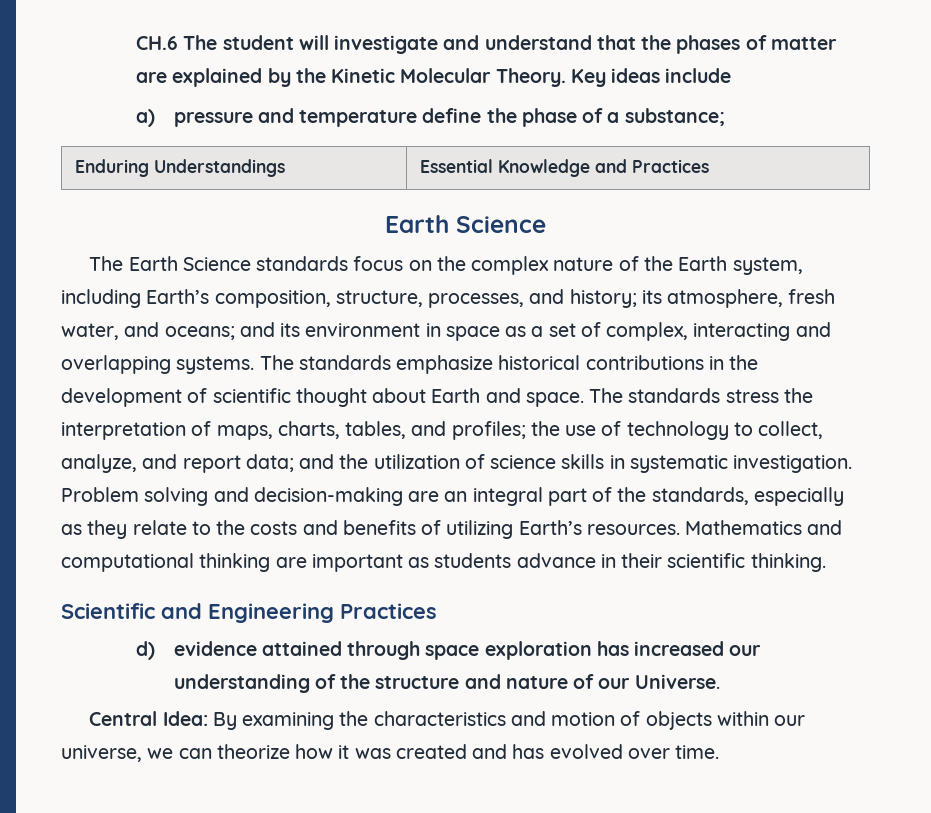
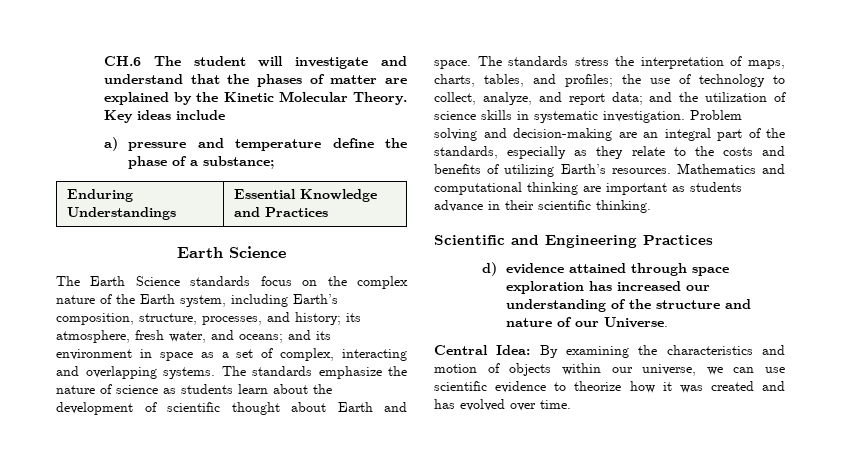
- The standards emphasize historical contributions in the development of scientific thought about Earth and space.
+ The standards emphasize the nature of science as students learn about the development of scientific thought about Earth and space.
- Central Idea: By examining the characteristics and motion of objects within our universe, we can theorize how it was created and has evolved over time.
+ Central Idea: By examining the characteristics and motion of objects within our universe, we can use scientific evidence to theorize how it was created and has evolved over time.

